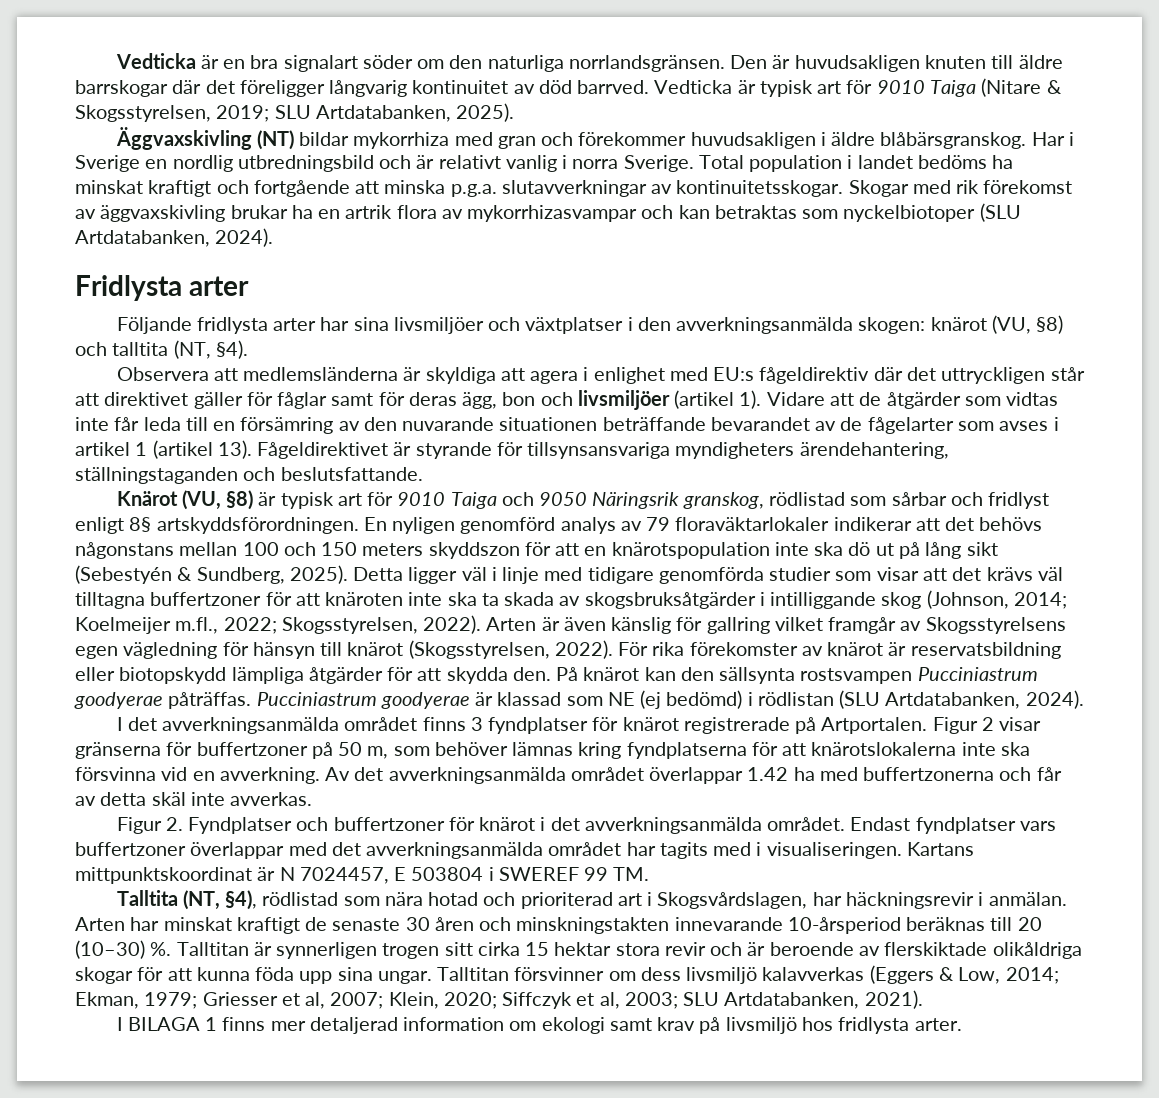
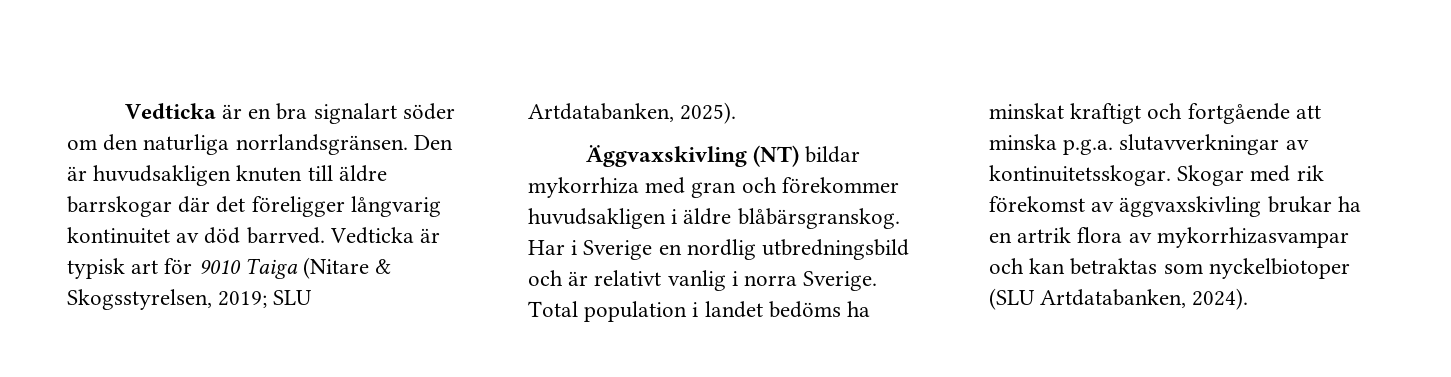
- Fridlysta arter
- Följande fridlysta arter har sina livsmiljöer och växtplatser i den avverkningsanmälda skogen: knärot (VU, §8) och talltita (NT, §4).
- Observera att medlemsländerna är skyldiga att agera i enlighet med EU:s fågeldirektiv där det uttryckligen står att direktivet gäller för fåglar samt för deras ägg, bon och livsmiljöer (artikel 1). Vidare att de åtgärder som vidtas inte får leda till en försämring av den nuvarande situationen beträffande bevarandet av de fågelarter som avses i artikel 1 (artikel 13). Fågeldirektivet är styrande för tillsynsansvariga myndigheters ärendehantering, ställningstaganden och beslutsfattande.
- Knärot (VU, §8) är typisk art för 9010 Taiga och 9050 Näringsrik granskog, rödlistad som sårbar och fridlyst enligt 8§ artskyddsförordningen. En nyligen genomförd analys av 79 floraväktarlokaler indikerar att det behövs någonstans mellan 100 och 150 meters skyddszon för att en knärotspopulation inte ska dö ut på lång sikt (Sebestyén & Sundberg, 2025). Detta ligger väl i linje med tidigare genomförda studier som visar att det krävs väl tilltagna buffertzoner för att knäroten inte ska ta skada av skogsbruksåtgärder i intilliggande skog (Johnson, 2014; Koelmeijer m.fl., 2022; Skogsstyrelsen, 2022). Arten är även känslig för gallring vilket framgår av Skogsstyrelsens egen vägledning för hänsyn till knärot (Skogsstyrelsen, 2022). För rika förekomster av knärot är reservatsbildning eller biotopskydd lämpliga åtgärder för att skydda den. På knärot kan den sällsynta rostsvampen Pucciniastrum goodyerae påträffas. Pucciniastrum goodyerae är klassad som NE (ej bedömd) i rödlistan (SLU Artdatabanken, 2024).
- I det avverkningsanmälda området finns 3 fyndplatser för knärot registrerade på Artportalen. Figur 2 visar gränserna för buffertzoner på 50 m, som behöver lämnas kring fyndplatserna för att knärotslokalerna inte ska försvinna vid en avverkning. Av det avverkningsanmälda området överlappar 1.42 ha med buffertzonerna och får av detta skäl inte avverkas.
- Figur 2. Fyndplatser och buffertzoner för knärot i det avverkningsanmälda området. Endast fyndplatser vars buffertzoner överlappar med det avverkningsanmälda området har tagits med i visualiseringen. Kartans mittpunktskoordinat är N 7024457, E 503804 i SWEREF 99 TM.
- Talltita (NT, §4), rödlistad som nära hotad och prioriterad art i Skogsvårdslagen, har häckningsrevir i anmälan. Arten har minskat kraftigt de senaste 30 åren och minskningstakten innevarande 10-årsperiod beräknas till 20 (10–30) %. Talltitan är synnerligen trogen sitt cirka 15 hektar stora revir och är beroende av flerskiktade olikåldriga skogar för att kunna föda upp sina ungar. Talltitan försvinner om dess livsmiljö kalavverkas (Eggers & Low, 2014; Ekman, 1979; Griesser et al, 2007; Klein, 2020; Siffczyk et al, 2003; SLU Artdatabanken, 2021).
- I BILAGA 1 finns mer detaljerad information om ekologi samt krav på livsmiljö hos fridlysta arter.

